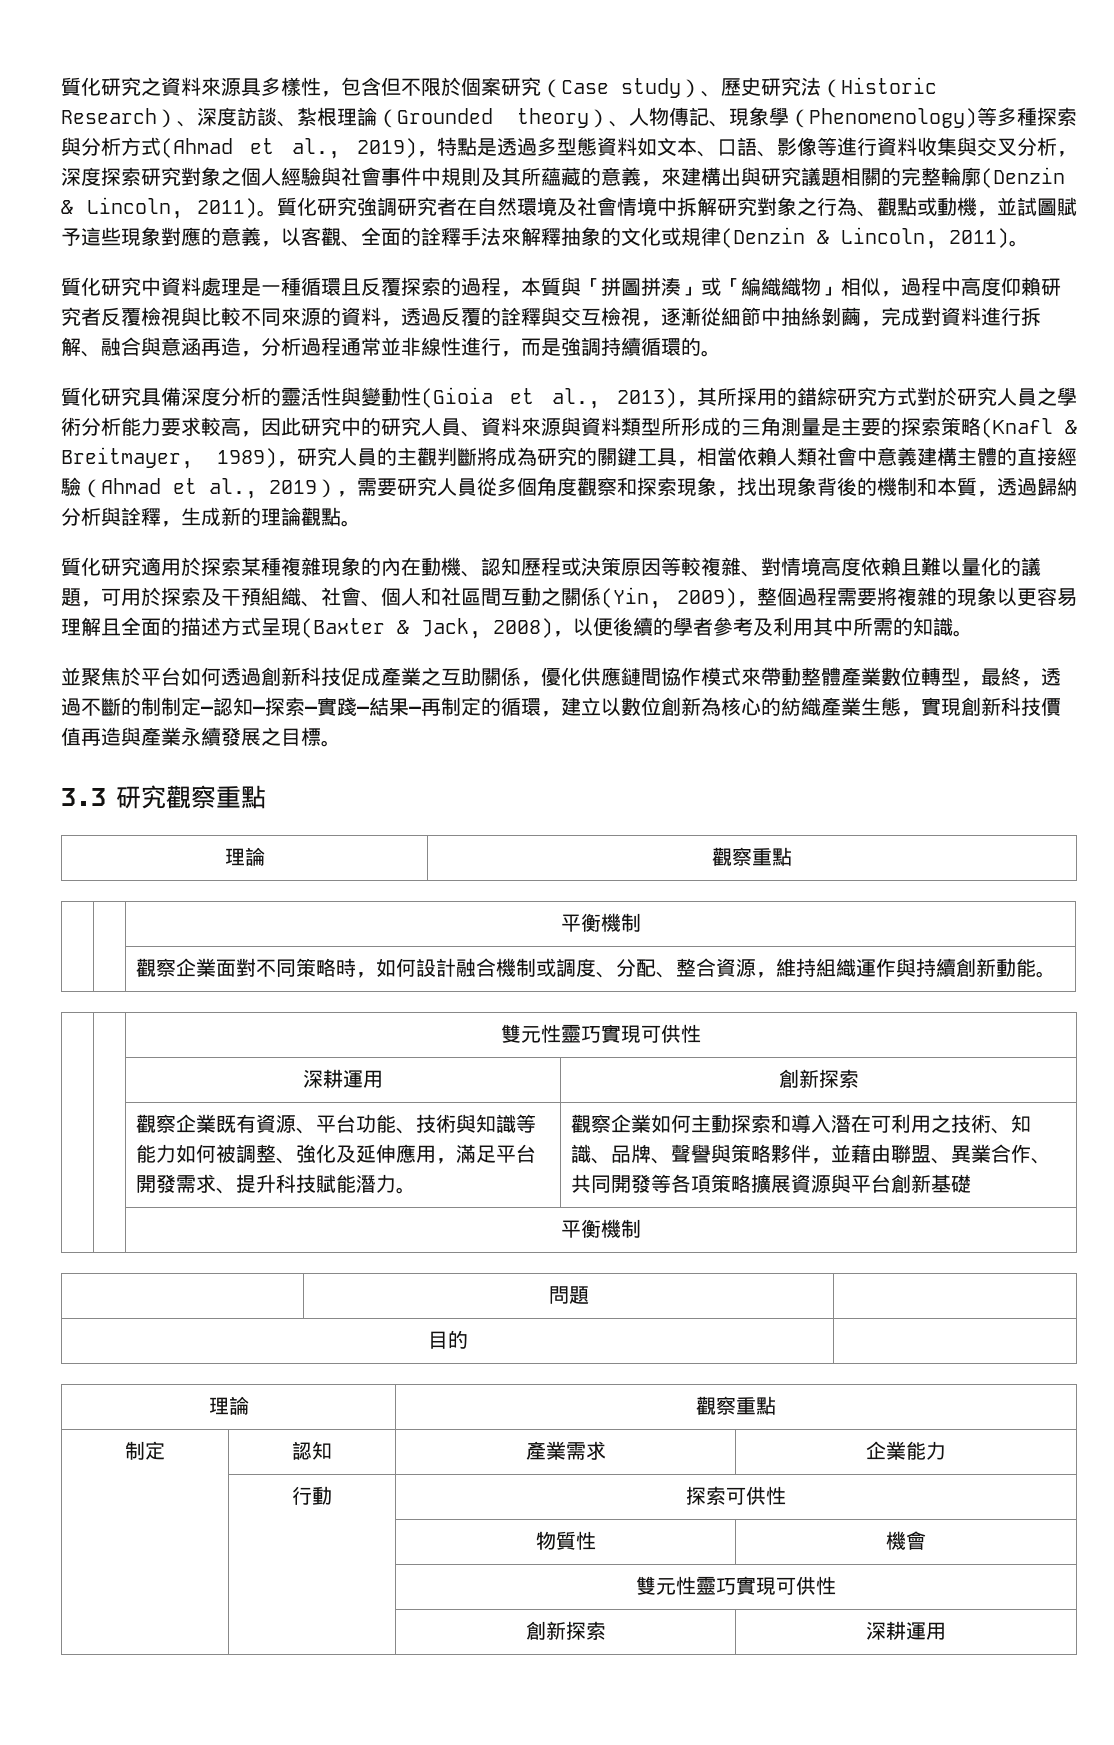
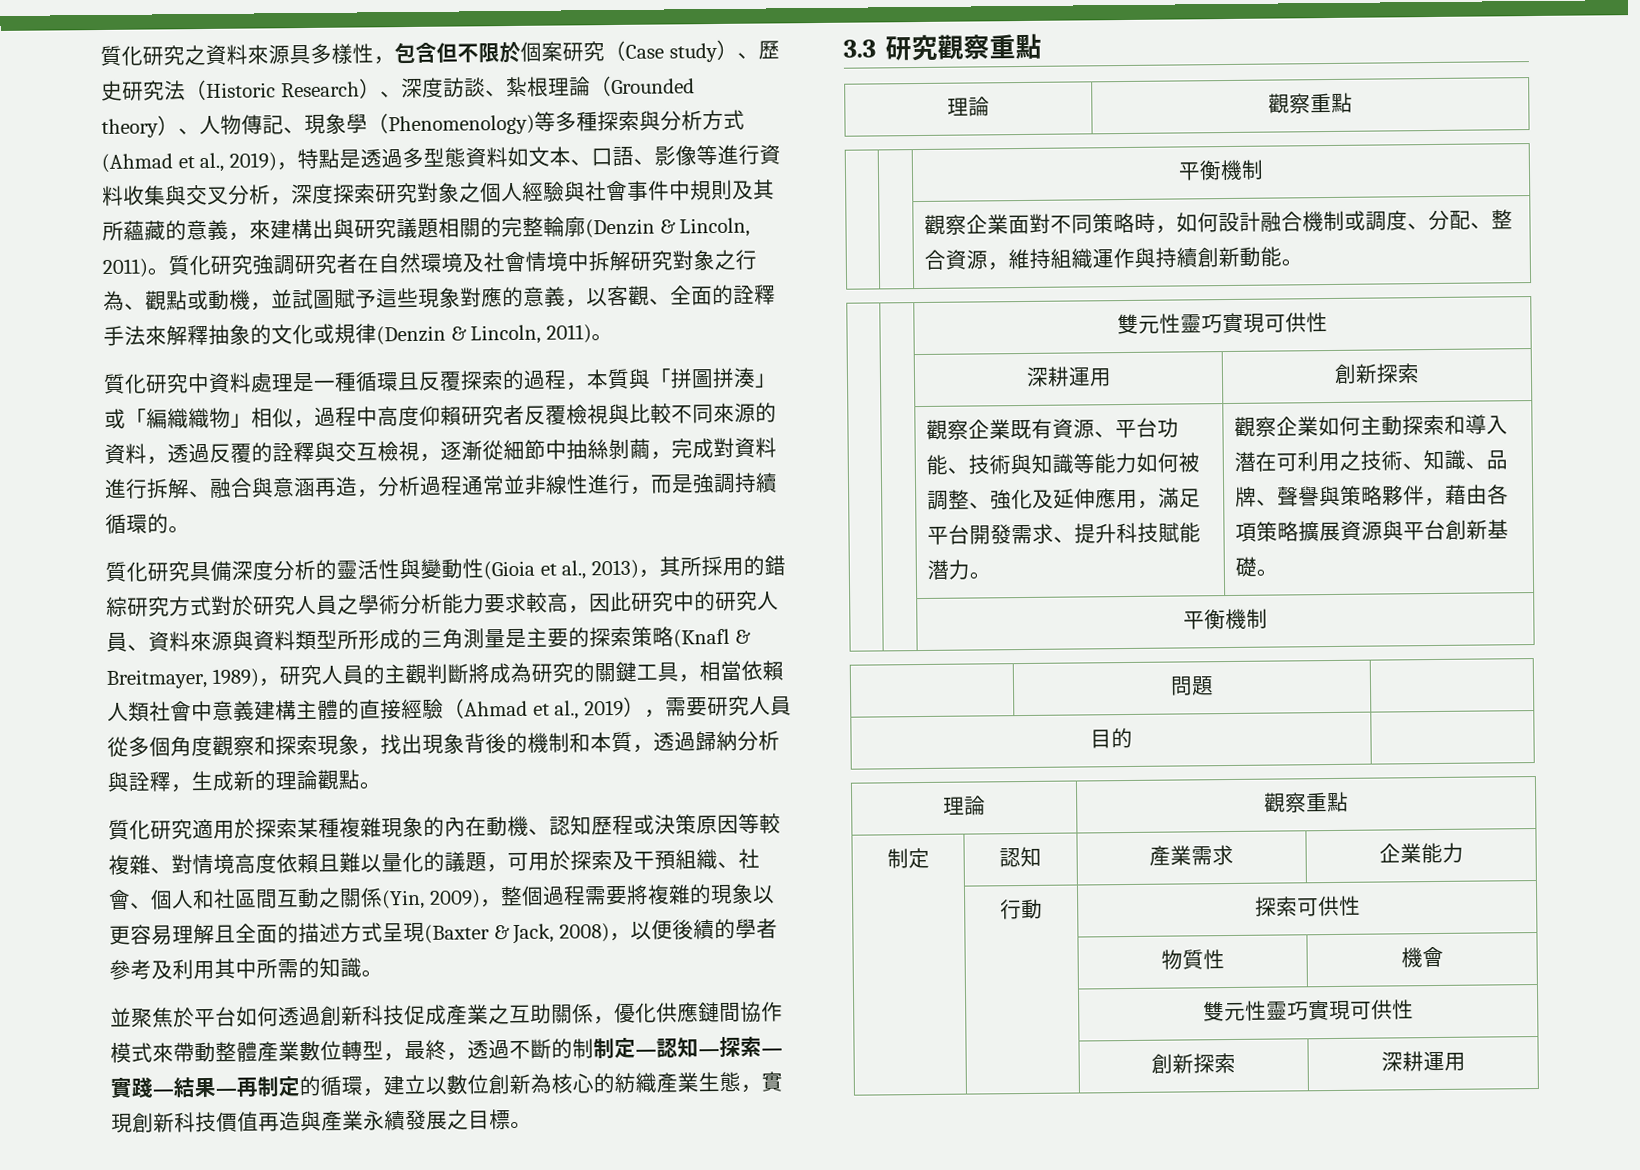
- 觀察企業如何主動探索和導入潛在可利用之技術、知識、品牌、聲譽與策略夥伴，並藉由聯盟、異業合作、共同開發等各項策略擴展資源與平台創新基礎
+ 觀察企業如何主動探索和導入潛在可利用之技術、知識、品牌、聲譽與策略夥伴，藉由各項策略擴展資源與平台創新基礎。

